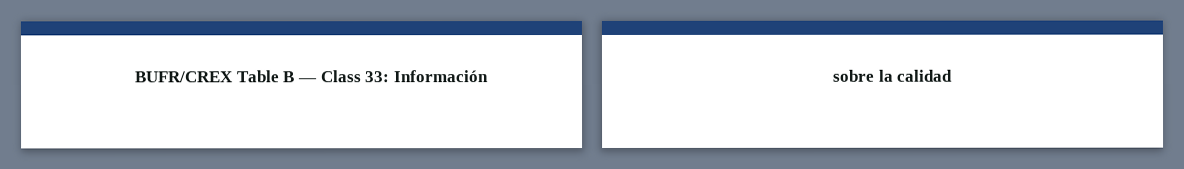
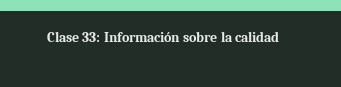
- BUFR/CREX Table B — Class 33: Información sobre la calidad
+ Clase 33: Información sobre la calidad

